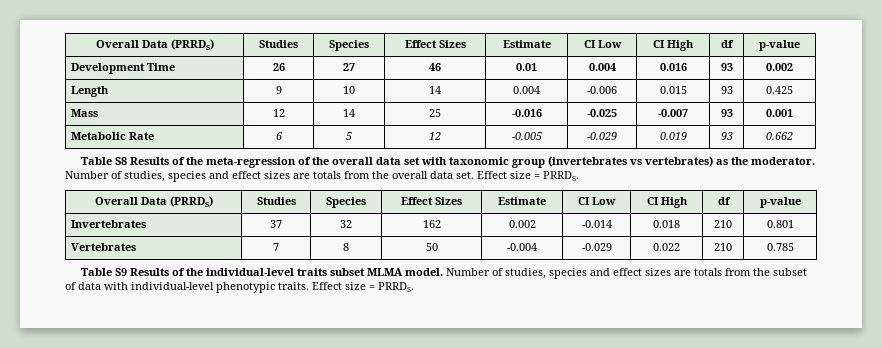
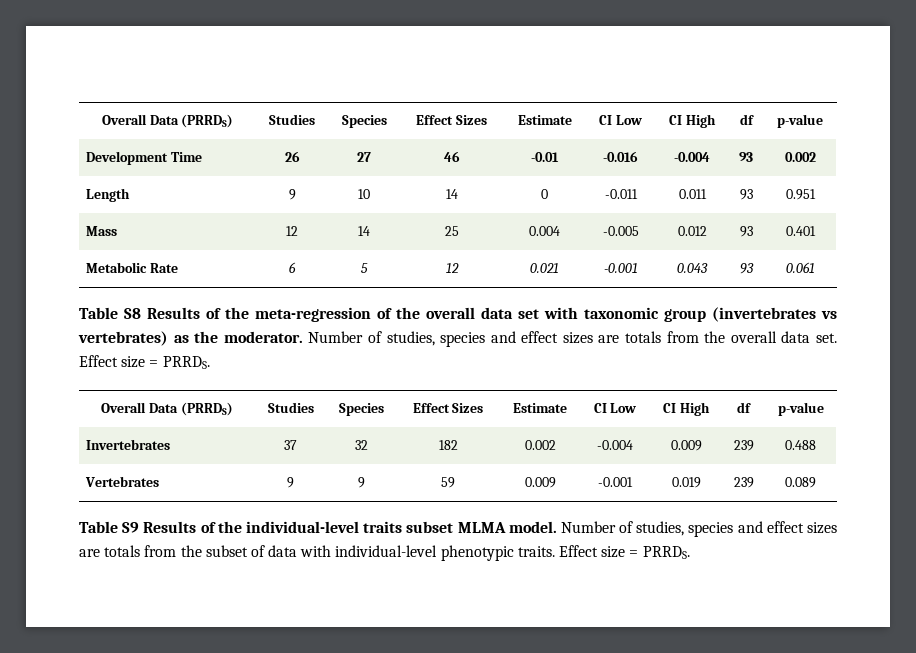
- Development Time | 26 | 27 | 46 | 0.01 | 0.004 | 0.016 | 93 | 0.002
+ Development Time | 26 | 27 | 46 | -0.01 | -0.016 | -0.004 | 93 | 0.002
- Length | 9 | 10 | 14 | 0.004 | -0.006 | 0.015 | 93 | 0.425
+ Length | 9 | 10 | 14 | 0 | -0.011 | 0.011 | 93 | 0.951
- Mass | 12 | 14 | 25 | -0.016 | -0.025 | -0.007 | 93 | 0.001
+ Mass | 12 | 14 | 25 | 0.004 | -0.005 | 0.012 | 93 | 0.401
- Metabolic Rate | 6 | 5 | 12 | -0.005 | -0.029 | 0.019 | 93 | 0.662
+ Metabolic Rate | 6 | 5 | 12 | 0.021 | -0.001 | 0.043 | 93 | 0.061
- Invertebrates | 37 | 32 | 162 | 0.002 | -0.014 | 0.018 | 210 | 0.801
- Vertebrates | 7 | 8 | 50 | -0.004 | -0.029 | 0.022 | 210 | 0.785
+ Invertebrates | 37 | 32 | 182 | 0.002 | -0.004 | 0.009 | 239 | 0.488
+ Vertebrates | 9 | 9 | 59 | 0.009 | -0.001 | 0.019 | 239 | 0.089

